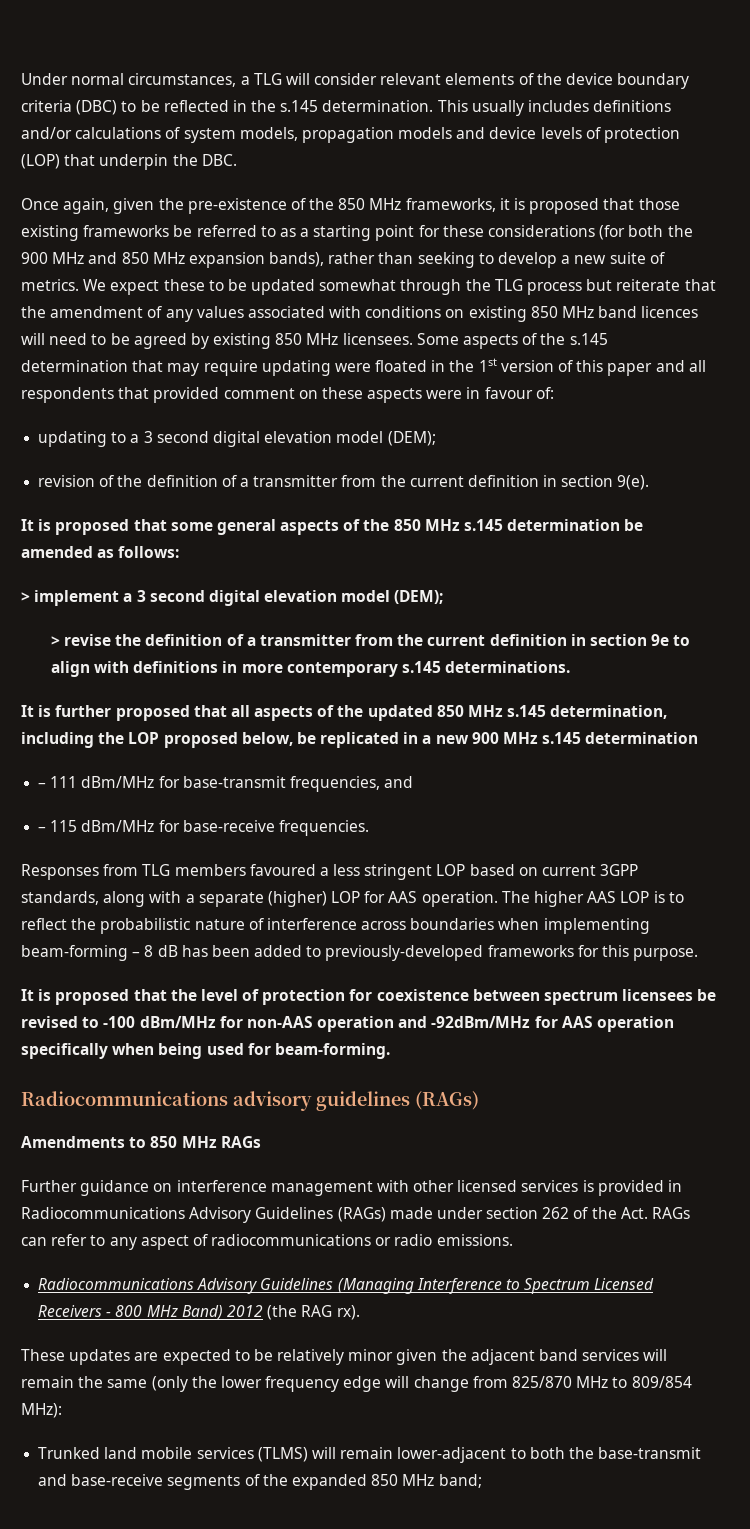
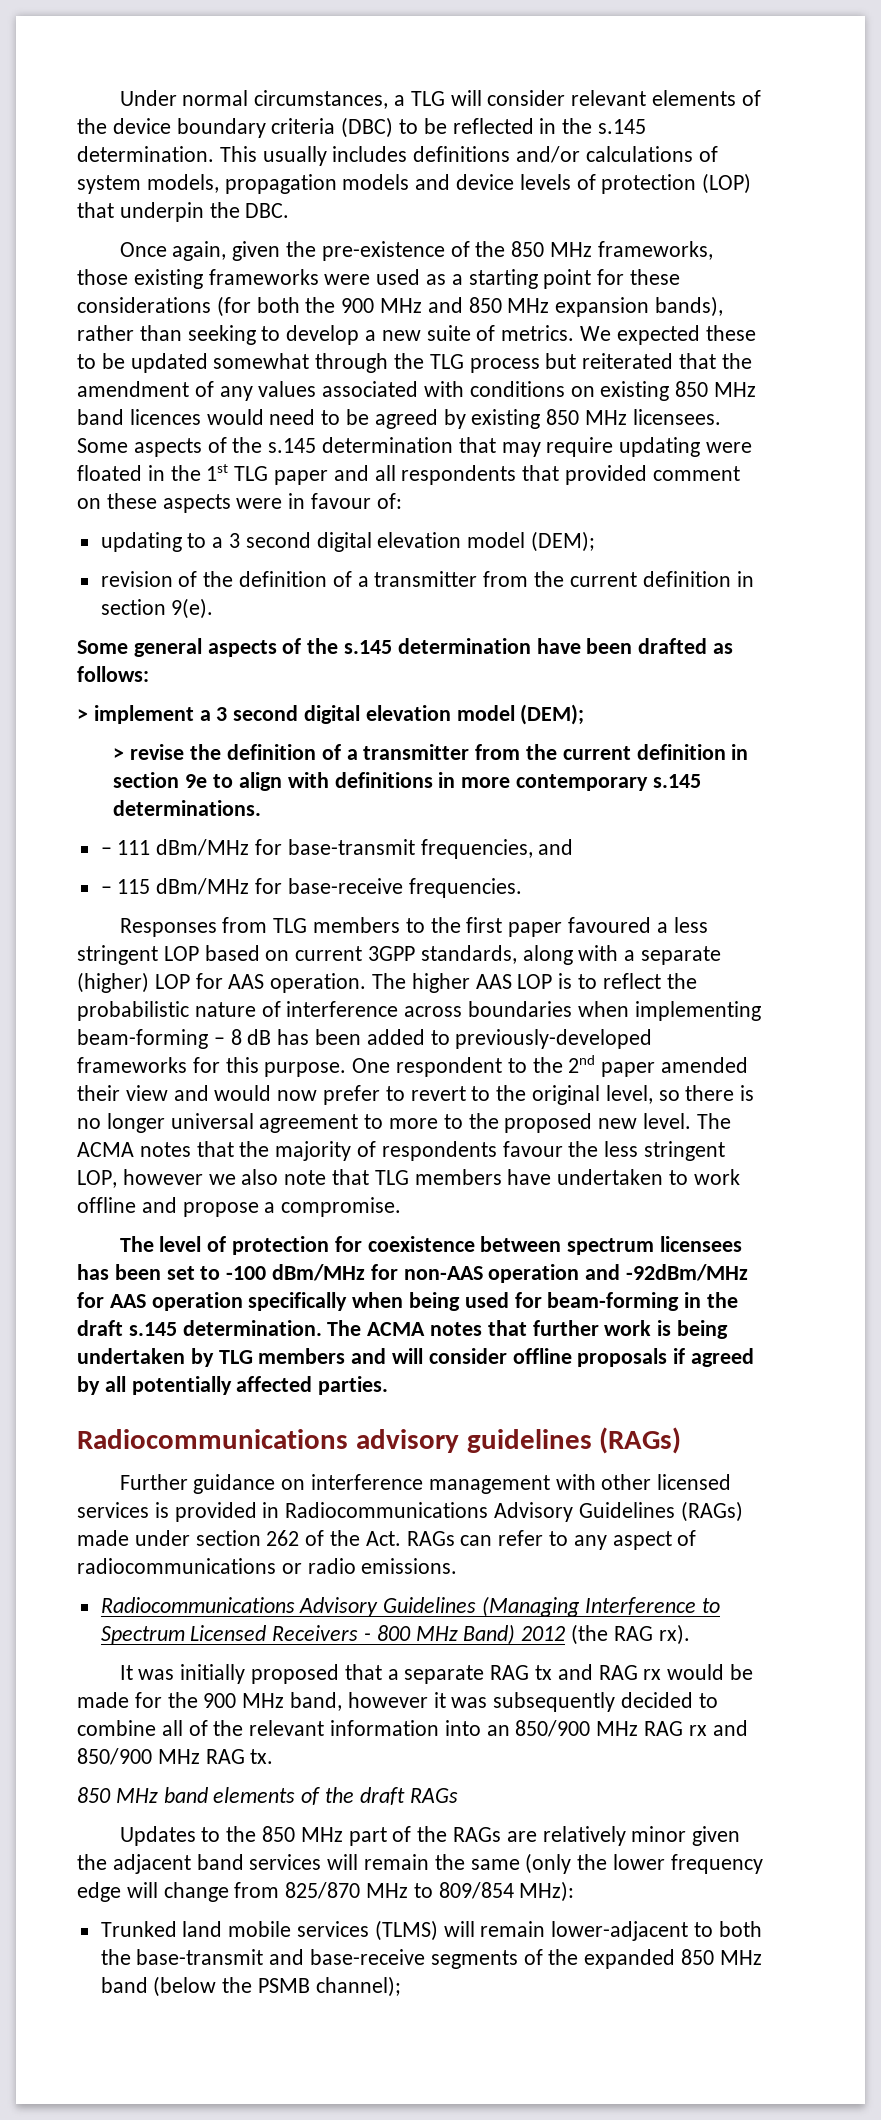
- Once again, given the pre-existence of the 850 MHz frameworks, it is proposed that those existing frameworks be referred to as a starting point for these considerations (for both the 900 MHz and 850 MHz expansion bands), rather than seeking to develop a new suite of metrics.
+ Once again, given the pre-existence of the 850 MHz frameworks, those existing frameworks were used as a starting point for these considerations (for both the 900 MHz and 850 MHz expansion bands), rather than seeking to develop a new suite of metrics.
- We expect these to be updated somewhat through the TLG process but reiterate that the amendment of any values associated with conditions on existing 850 MHz band licences will need to be agreed by existing 850 MHz licensees.
+ We expected these to be updated somewhat through the TLG process but reiterated that the amendment of any values associated with conditions on existing 850 MHz band licences would need to be agreed by existing 850 MHz licensees.
- Some aspects of the s.145 determination that may require updating were floated in the 1st version of this paper and all respondents that provided comment on these aspects were in favour of:
+ Some aspects of the s.145 determination that may require updating were floated in the 1st TLG paper and all respondents that provided comment on these aspects were in favour of:
- It is proposed that some general aspects of the 850 MHz s.145 determination be amended as follows:
+ Some general aspects of the s.145 determination have been drafted as follows:
- It is further proposed that all aspects of the updated 850 MHz s.145 determination, including the LOP proposed below, be replicated in a new 900 MHz s.145 determination
- Responses from TLG members favoured a less stringent LOP based on current 3GPP standards, along with a separate (higher) LOP for AAS operation.
+ Responses from TLG members to the first paper favoured a less stringent LOP based on current 3GPP standards, along with a separate (higher) LOP for AAS operation.
- The higher AAS LOP is to reflect the probabilistic nature of interference across boundaries when implementing beam-forming – 8 dB has been added to previously-developed frameworks for this purpose.
- It is proposed that the level of protection for coexistence between spectrum licensees be revised to -100 dBm/MHz for non-AAS operation and -92dBm/MHz for AAS operation specifically when being used for beam-forming.
+ The higher AAS LOP is to reflect the probabilistic nature of interference across boundaries when implementing beam-forming – 8 dB has been added to previously-developed frameworks for this purpose. One respondent to the 2nd paper amended their view and would now prefer to revert to the original level, so there is no longer universal agreement to more to the proposed new level. The ACMA notes that the majority of respondents favour the less stringent LOP, however we also note that TLG members have undertaken to work offline and propose a compromise.
+ The level of protection for coexistence between spectrum licensees has been set to -100 dBm/MHz for non-AAS operation and -92dBm/MHz for AAS operation specifically when being used for beam-forming in the draft s.145 determination. The ACMA notes that further work is being undertaken by TLG members and will consider offline proposals if agreed by all potentially affected parties.
- Amendments to 850 MHz RAGs
- These updates are expected to be relatively minor given the adjacent band services will remain the same (only the lower frequency edge will change from 825/870 MHz to 809/854 MHz):
+ It was initially proposed that a separate RAG tx and RAG rx would be made for the 900 MHz band, however it was subsequently decided to combine all of the relevant information into an 850/900 MHz RAG rx and 850/900 MHz RAG tx.
+ 850 MHz band elements of the draft RAGs
+ Updates to the 850 MHz part of the RAGs are relatively minor given the adjacent band services will remain the same (only the lower frequency edge will change from 825/870 MHz to 809/854 MHz):
- Trunked land mobile services (TLMS) will remain lower-adjacent to both the base-transmit and base-receive segments of the expanded 850 MHz band;
+ Trunked land mobile services (TLMS) will remain lower-adjacent to both the base-transmit and base-receive segments of the expanded 850 MHz band (below the PSMB channel);

